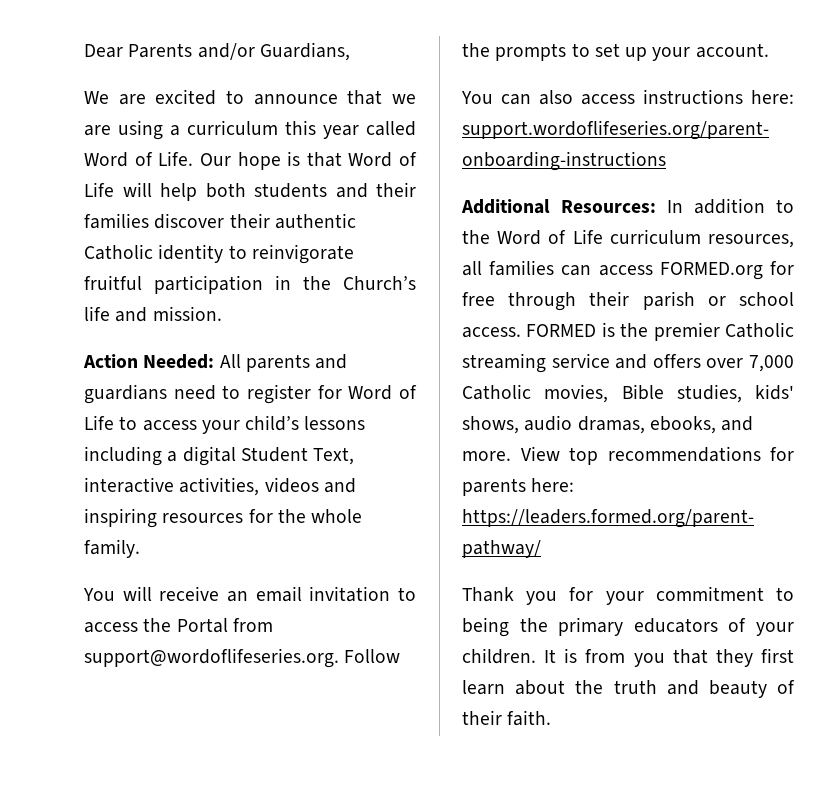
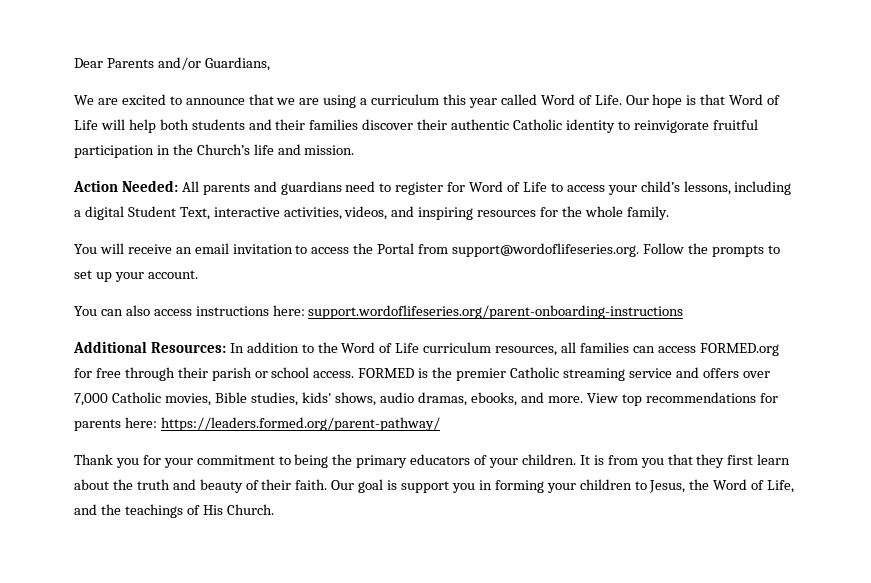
- Action Needed: All parents and guardians need to register for Word of Life to access your child’s lessons including a digital Student Text, interactive activities, videos and inspiring resources for the whole family.
+ Action Needed: All parents and guardians need to register for Word of Life to access your child’s lessons, including a digital Student Text, interactive activities, videos, and inspiring resources for the whole family.
+ Our goal is support you in forming your children to Jesus, the Word of Life, and the teachings of His Church.

